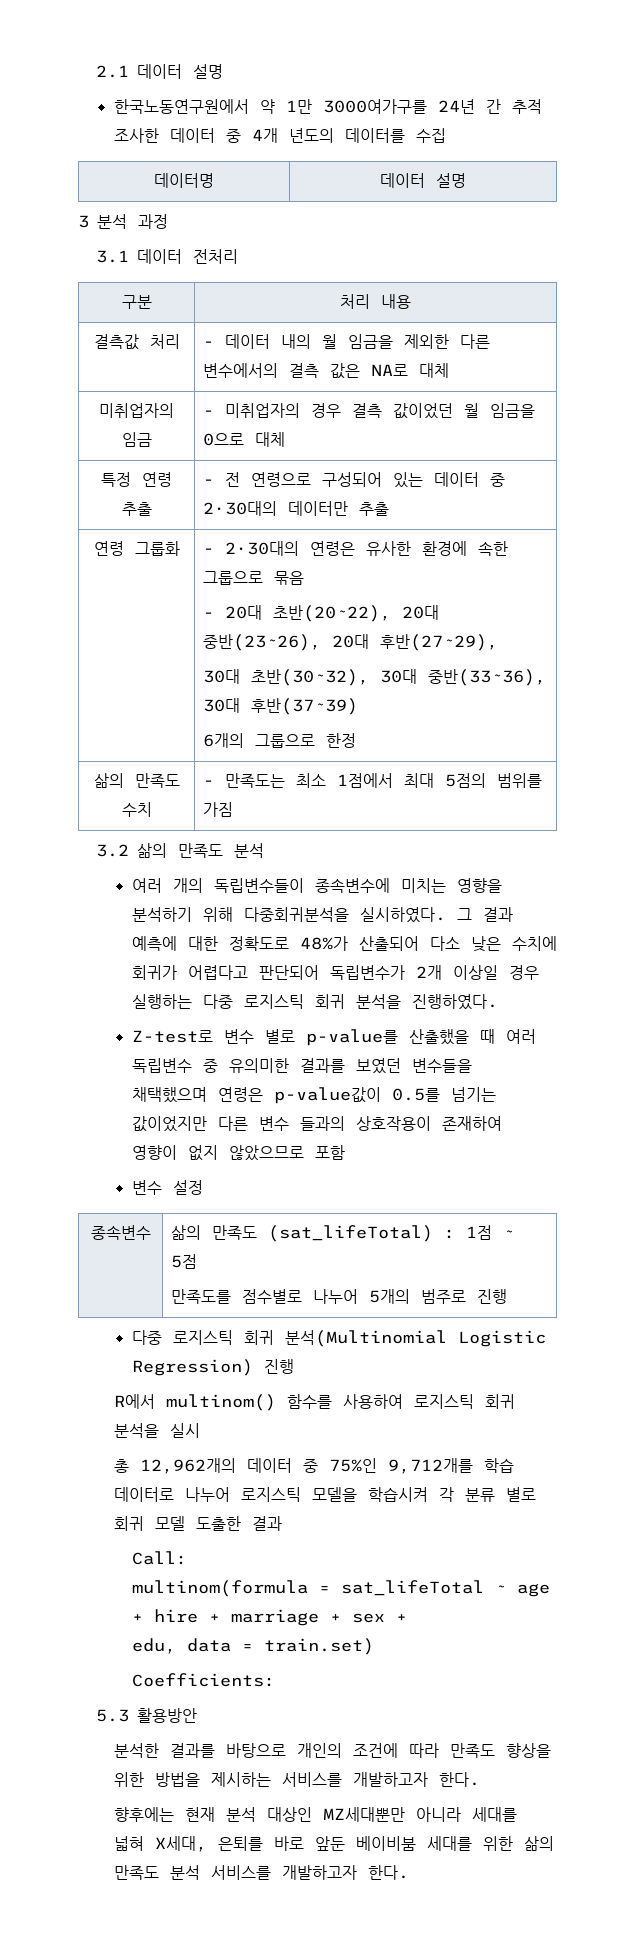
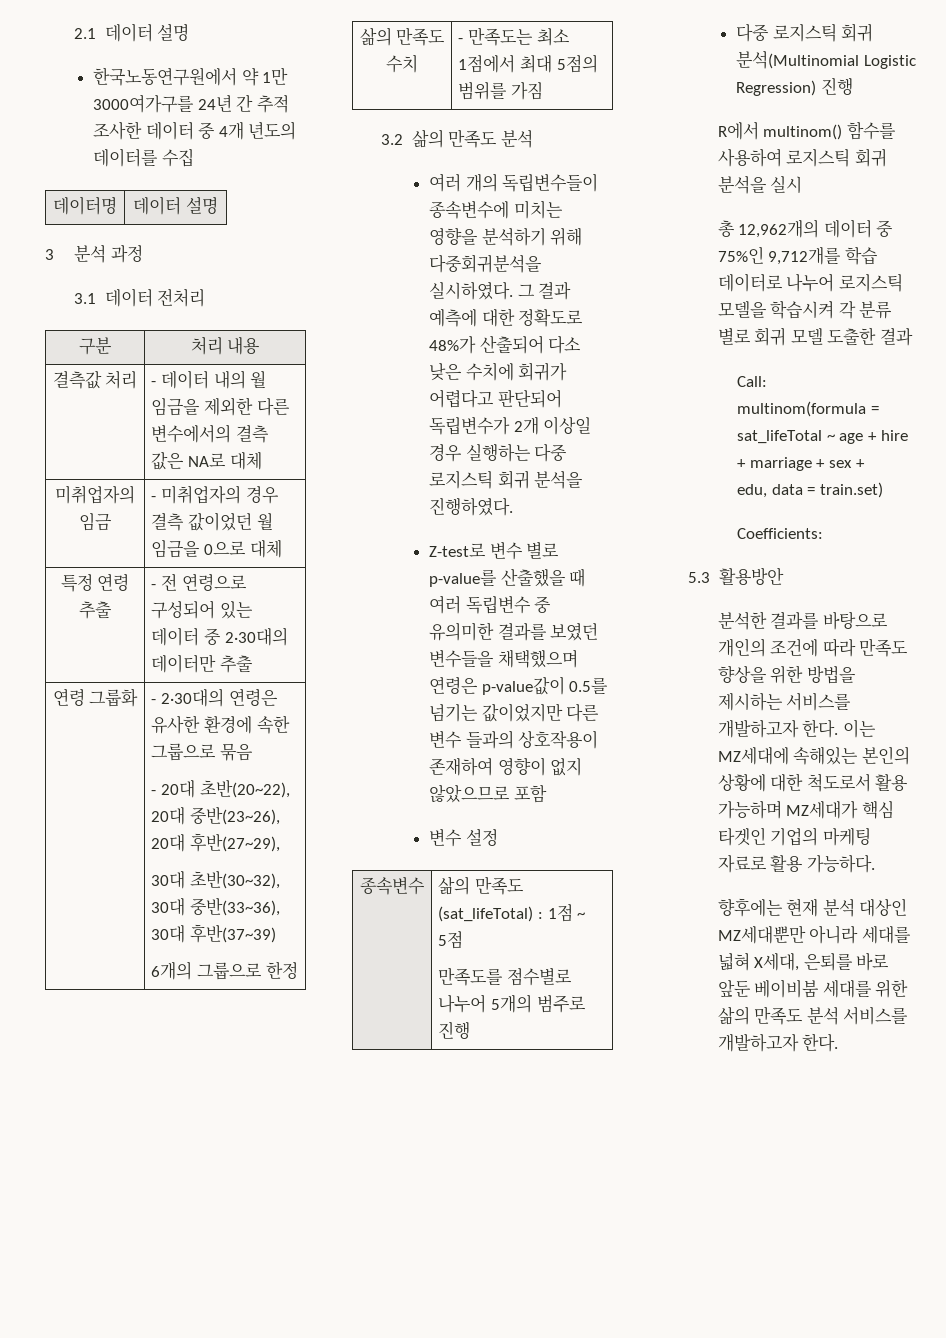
+ 이는 MZ세대에 속해있는 본인의 상황에 대한 척도로서 활용 가능하며 MZ세대가 핵심 타겟인 기업의 마케팅 자료로 활용 가능하다.

